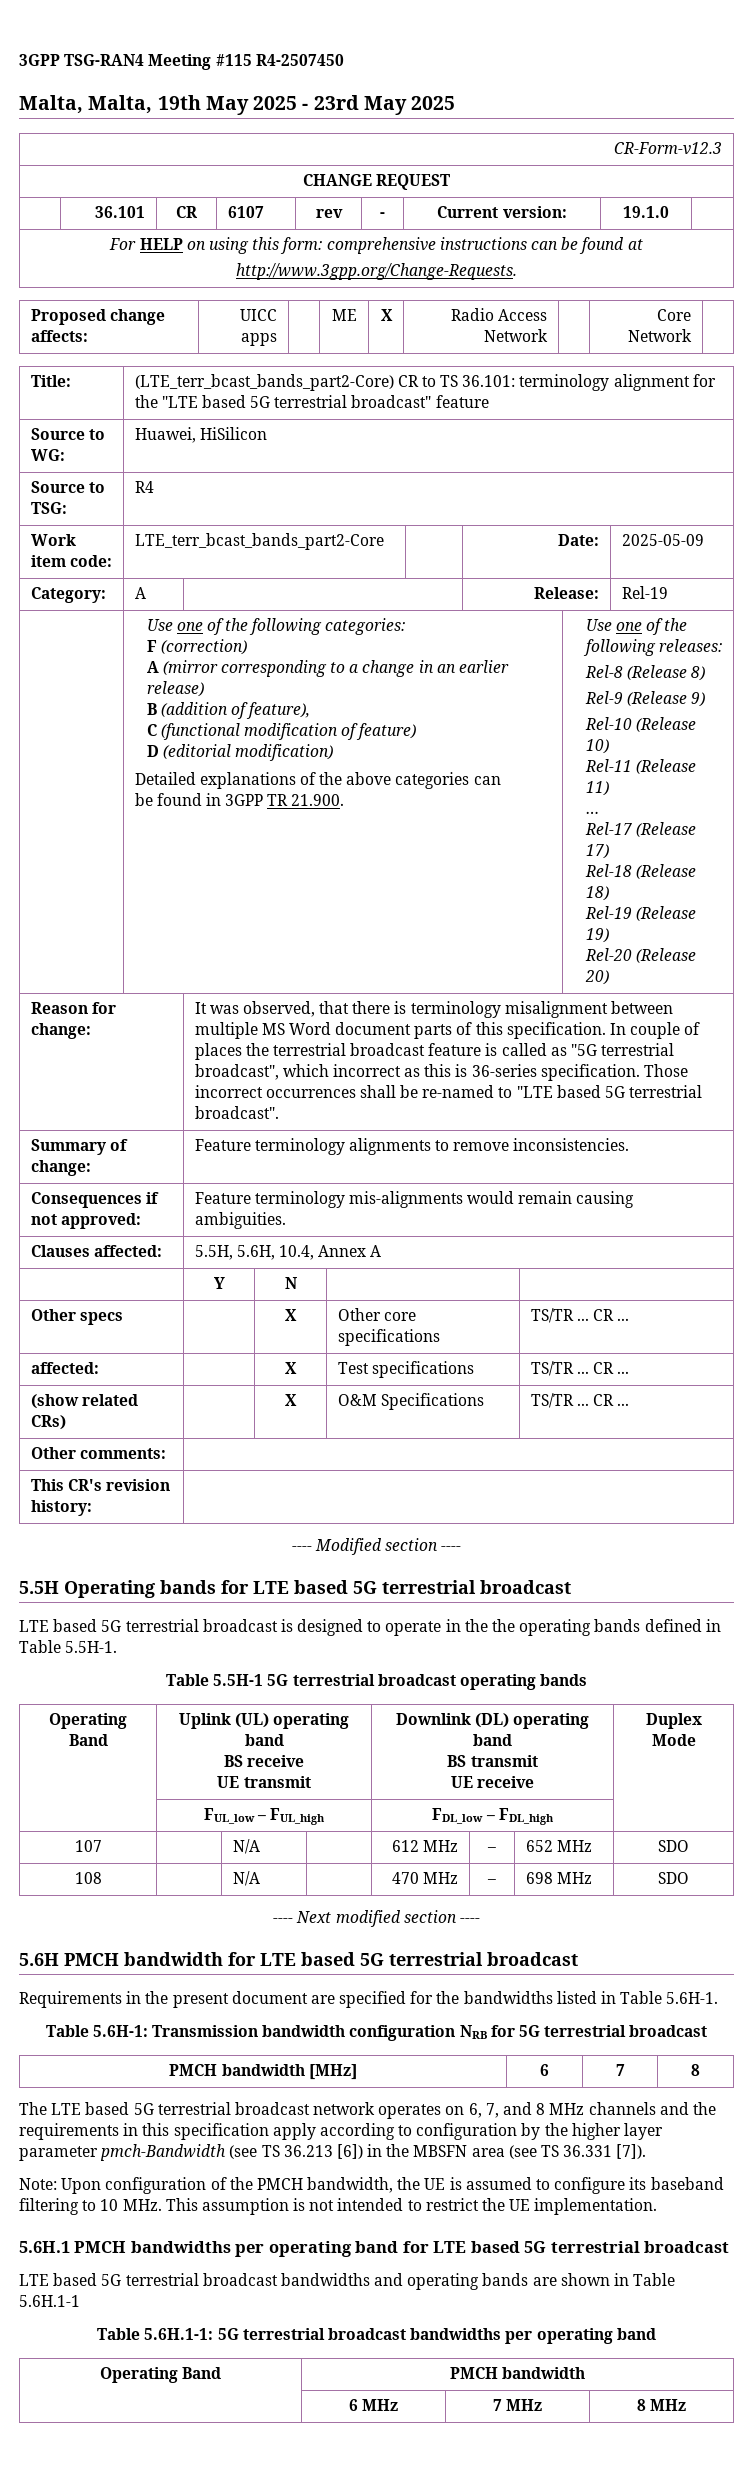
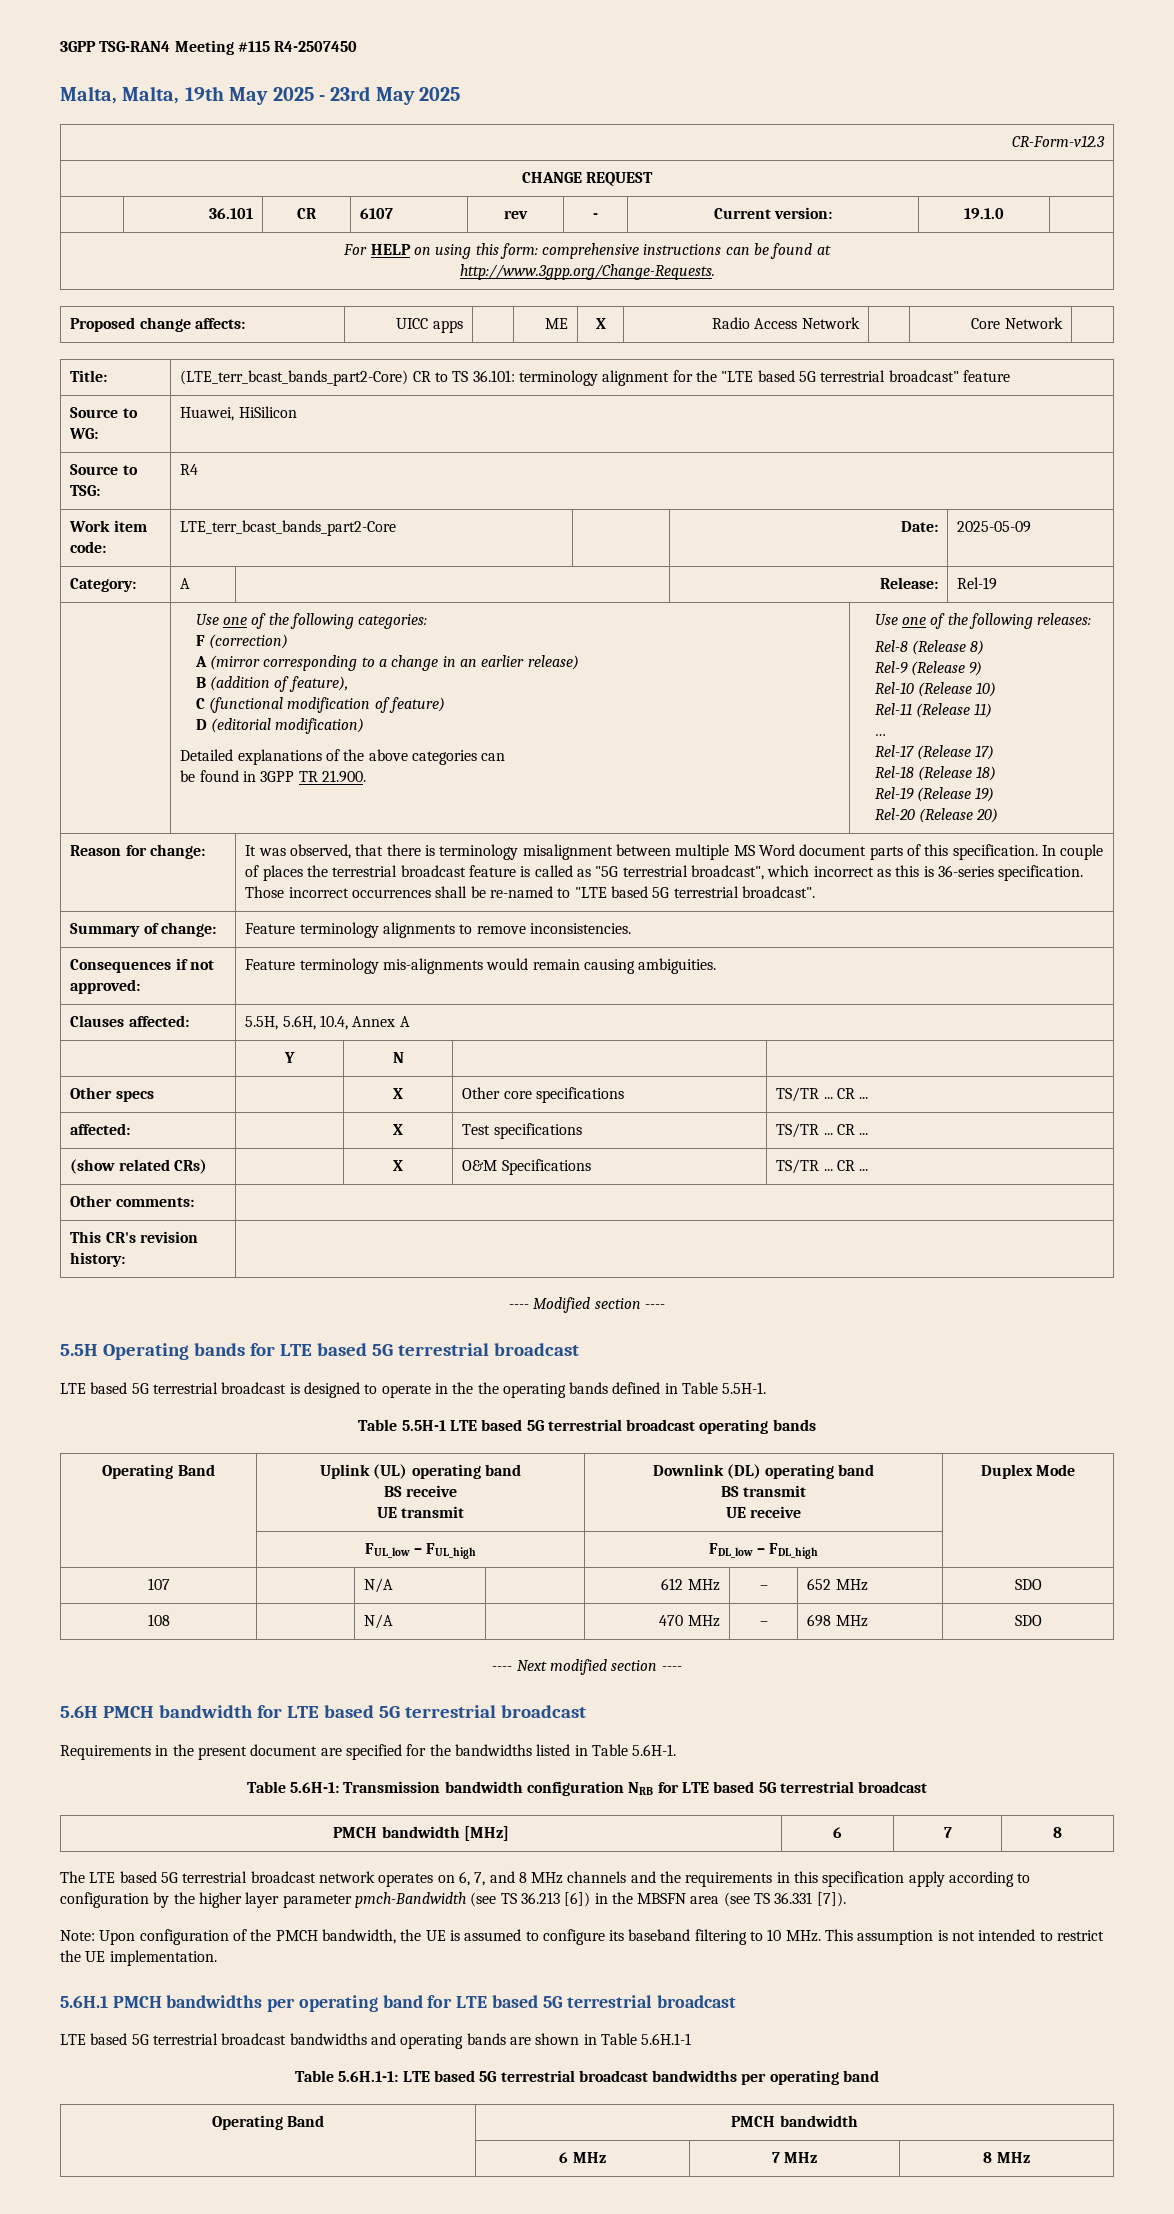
- Table 5.5H-1 5G terrestrial broadcast operating bands
+ Table 5.5H-1 LTE based 5G terrestrial broadcast operating bands
- Table 5.6H-1: Transmission bandwidth configuration NRB for 5G terrestrial broadcast
+ Table 5.6H-1: Transmission bandwidth configuration NRB for LTE based 5G terrestrial broadcast
- Table 5.6H.1-1: 5G terrestrial broadcast bandwidths per operating band
+ Table 5.6H.1-1: LTE based 5G terrestrial broadcast bandwidths per operating band

